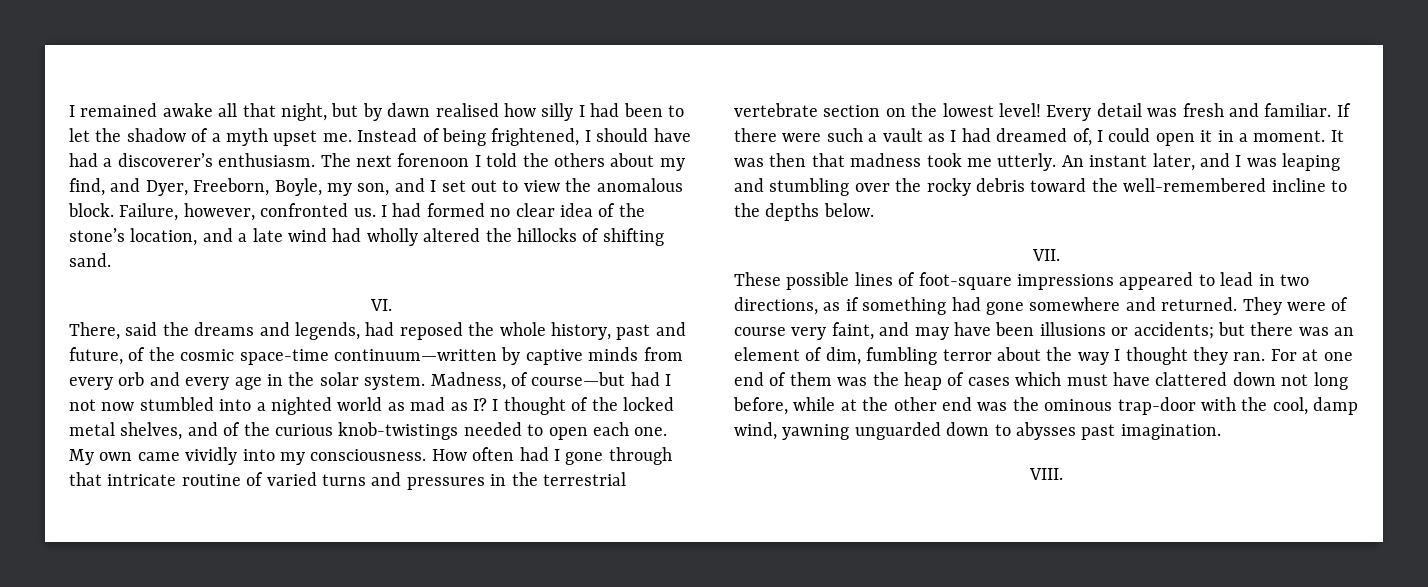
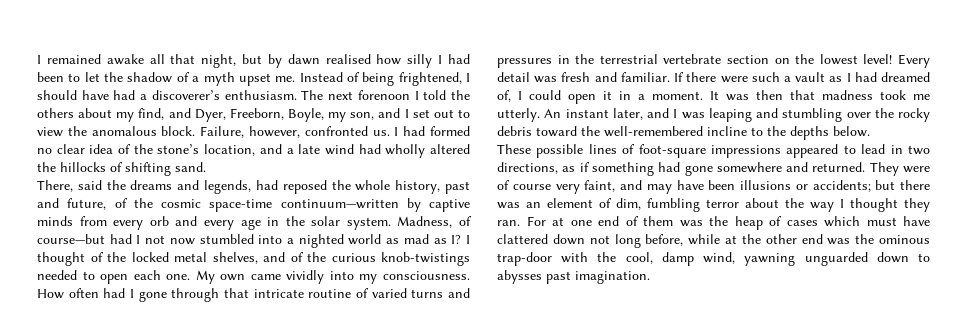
- VI.
- VII.
- VIII.

